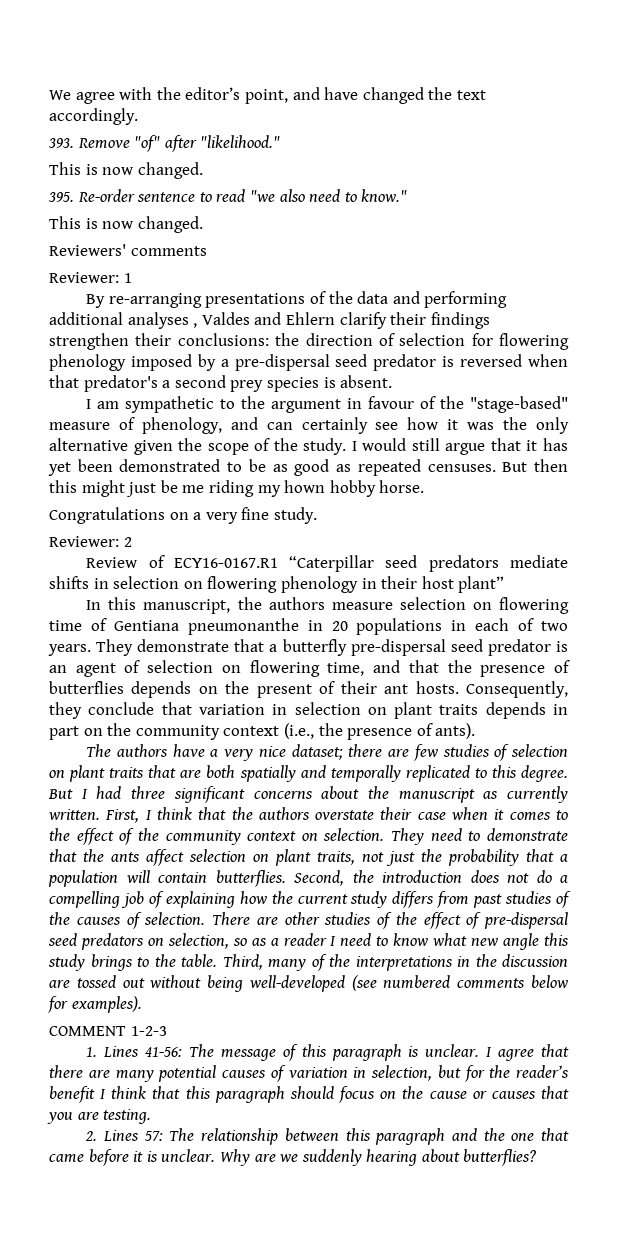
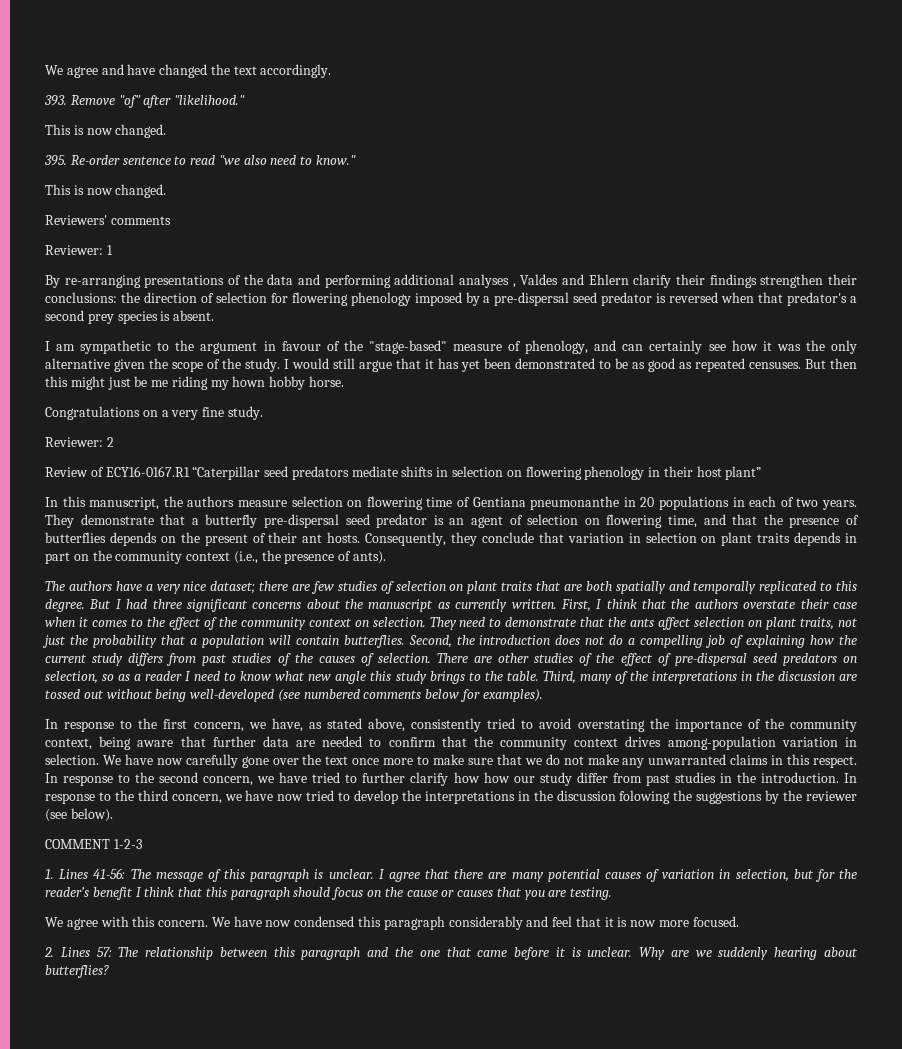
- We agree with the editor’s point, and have changed the text accordingly.
+ We agree and have changed the text accordingly.
+ In response to the first concern, we have, as stated above, consistently tried to avoid overstating the importance of the community context, being aware that further data are needed to confirm that the community context drives among-population variation in selection. We have now carefully gone over the text once more to make sure that we do not make any unwarranted claims in this respect. In response to the second concern, we have tried to further clarify how how our study differ from past studies in the introduction. In response to the third concern, we have now tried to develop the interpretations in the discussion folowing the suggestions by the reviewer (see below).
+ We agree with this concern. We have now condensed this paragraph considerably and feel that it is now more focused.

